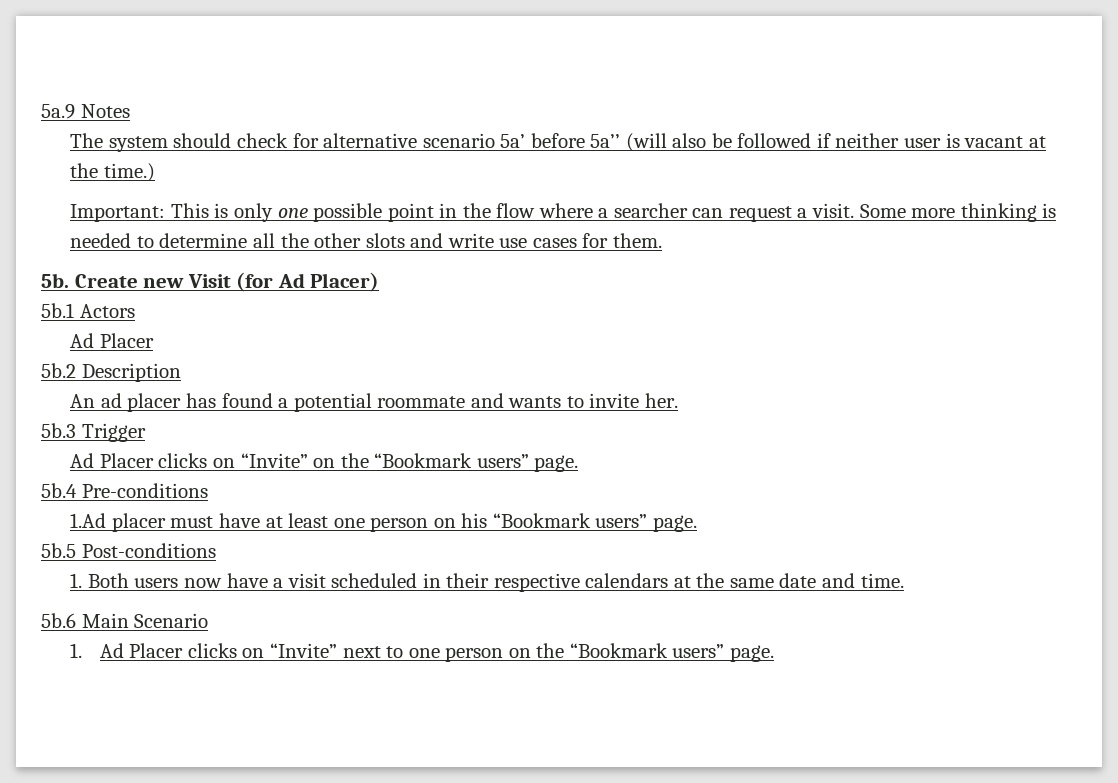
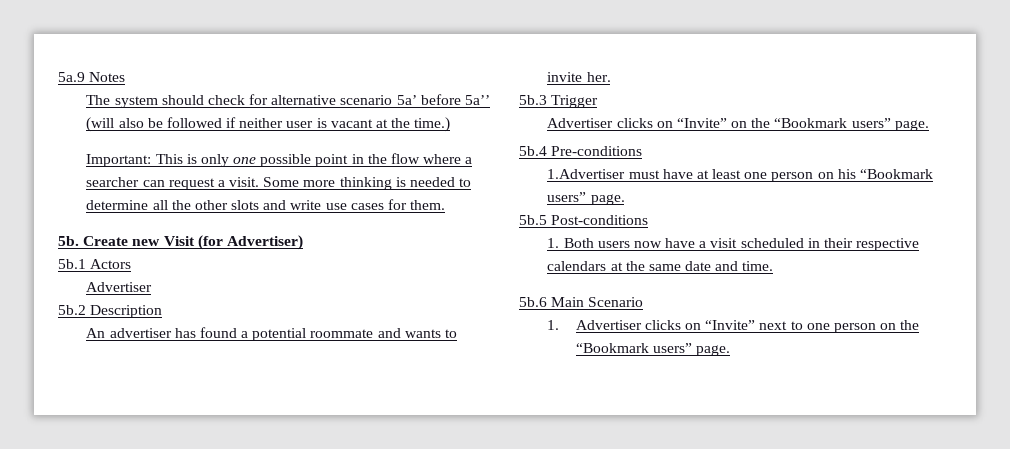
- Create new Visit (for Ad Placer)
+ Create new Visit (for Advertiser)
  5b.1 Actors
- Ad Placer
+ Advertiser
- An ad placer has found a potential roommate and wants to invite her.
+ An advertiser has found a potential roommate and wants to invite her.
- Ad Placer clicks on “Invite” on the “Bookmark users” page.
+ Advertiser clicks on “Invite” on the “Bookmark users” page.
- 1.Ad placer must have at least one person on his “Bookmark users” page.
+ 1.Advertiser must have at least one person on his “Bookmark users” page.
- 1. Ad Placer clicks on “Invite” next to one person on the “Bookmark users” page.
+ 1. Advertiser clicks on “Invite” next to one person on the “Bookmark users” page.

